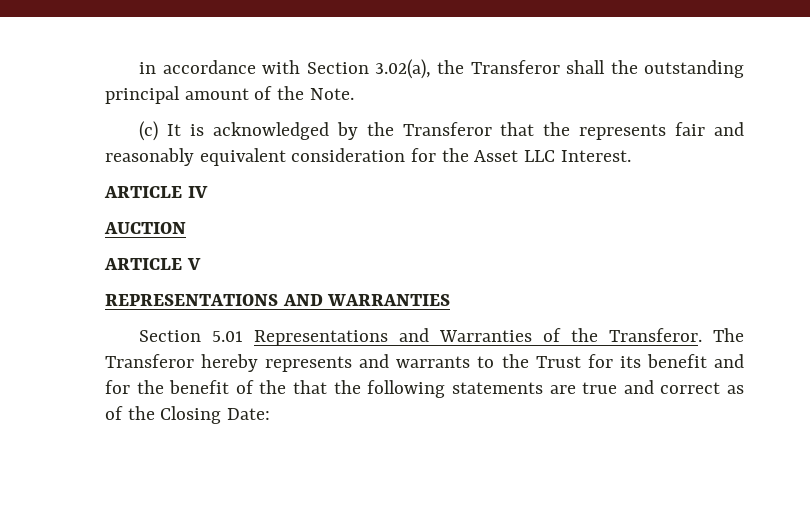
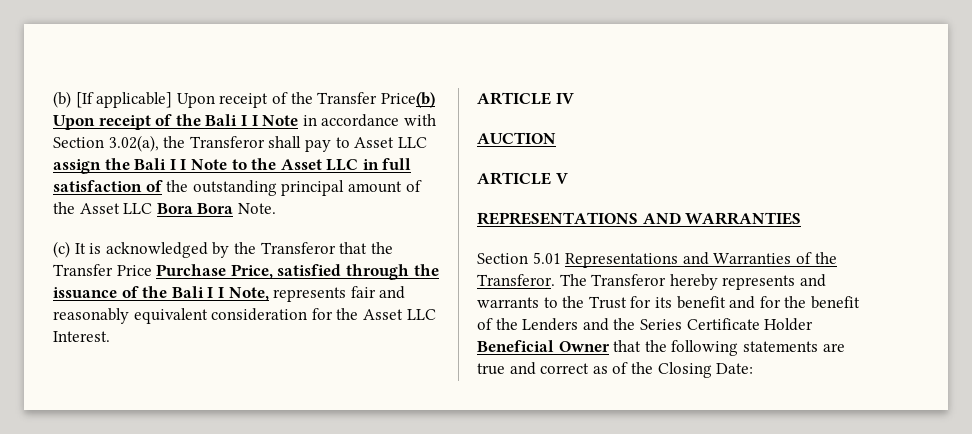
- in accordance with Section 3.02(a), the Transferor shall the outstanding principal amount of the Note.
+ (b) [If applicable] Upon receipt of the Transfer Price(b) Upon receipt of the Bali I I Note in accordance with Section 3.02(a), the Transferor shall pay to Asset LLC assign the Bali I I Note to the Asset LLC in full satisfaction of the outstanding principal amount of the Asset LLC Bora Bora Note.
- (c) It is acknowledged by the Transferor that the represents fair and reasonably equivalent consideration for the Asset LLC Interest.
+ (c) It is acknowledged by the Transferor that the Transfer Price Purchase Price, satisfied through the issuance of the Bali I I Note, represents fair and reasonably equivalent consideration for the Asset LLC Interest.
- The Transferor hereby represents and warrants to the Trust for its benefit and for the benefit of the that the following statements are true and correct as of the Closing Date:
+ The Transferor hereby represents and warrants to the Trust for its benefit and for the benefit of the Lenders and the Series Certificate Holder Beneficial Owner that the following statements are true and correct as of the Closing Date:

